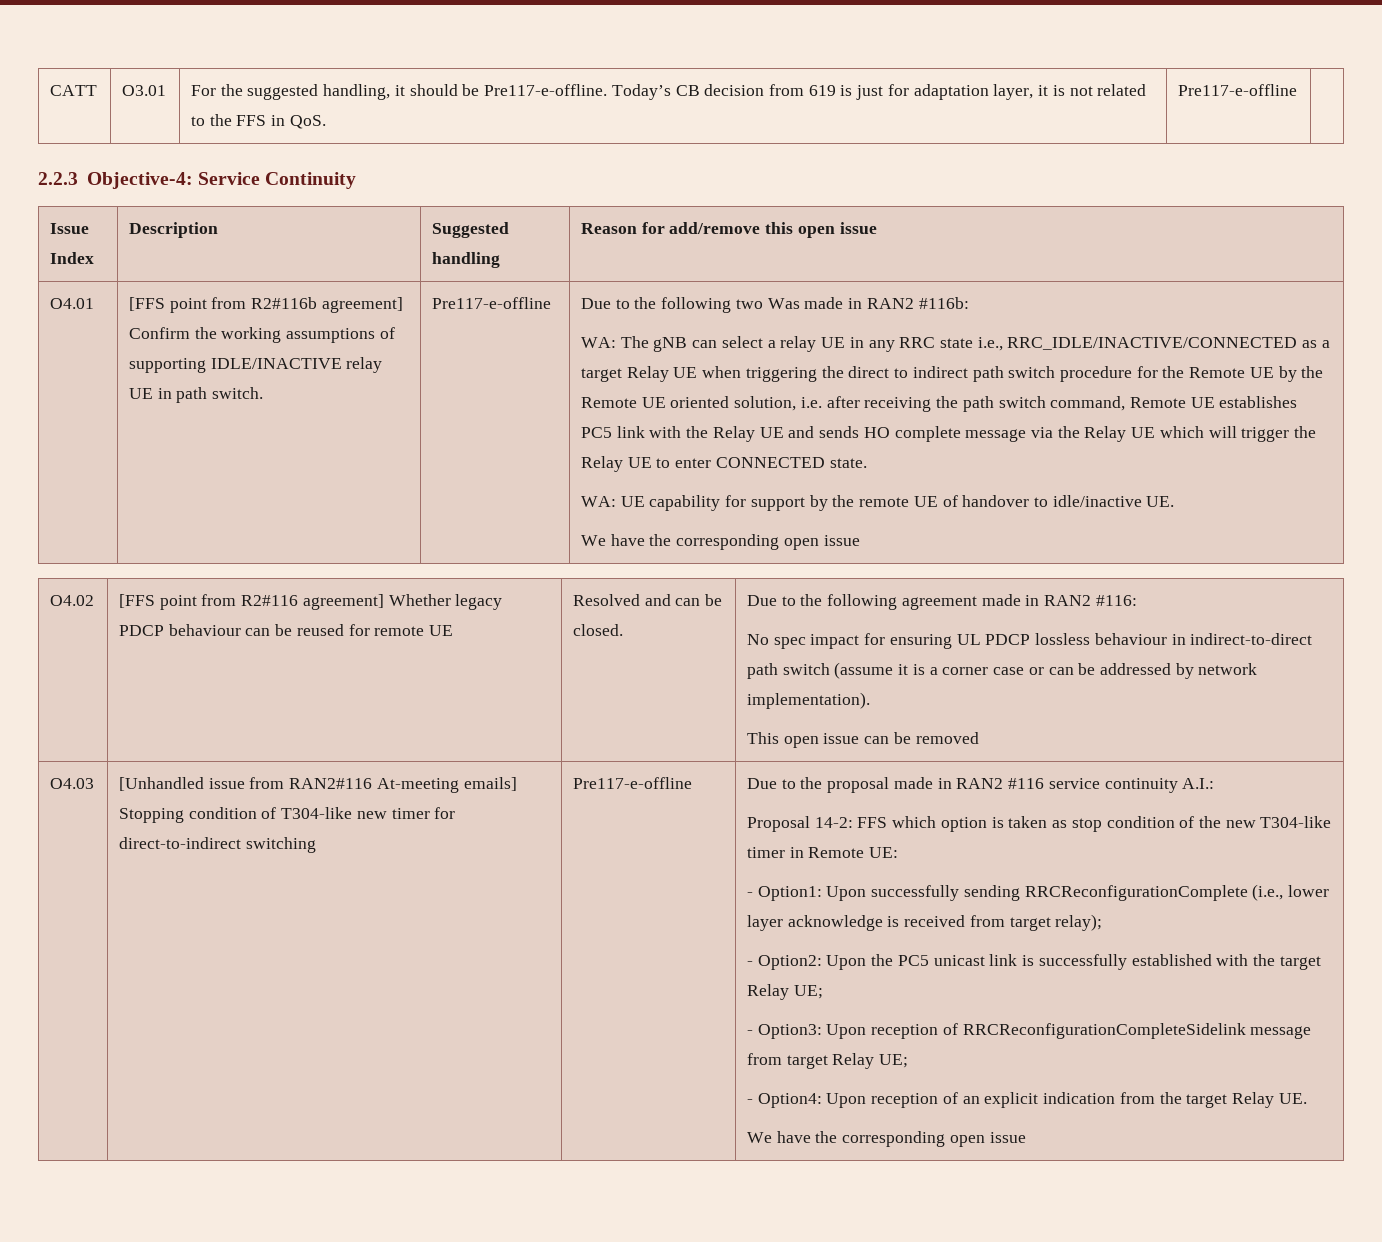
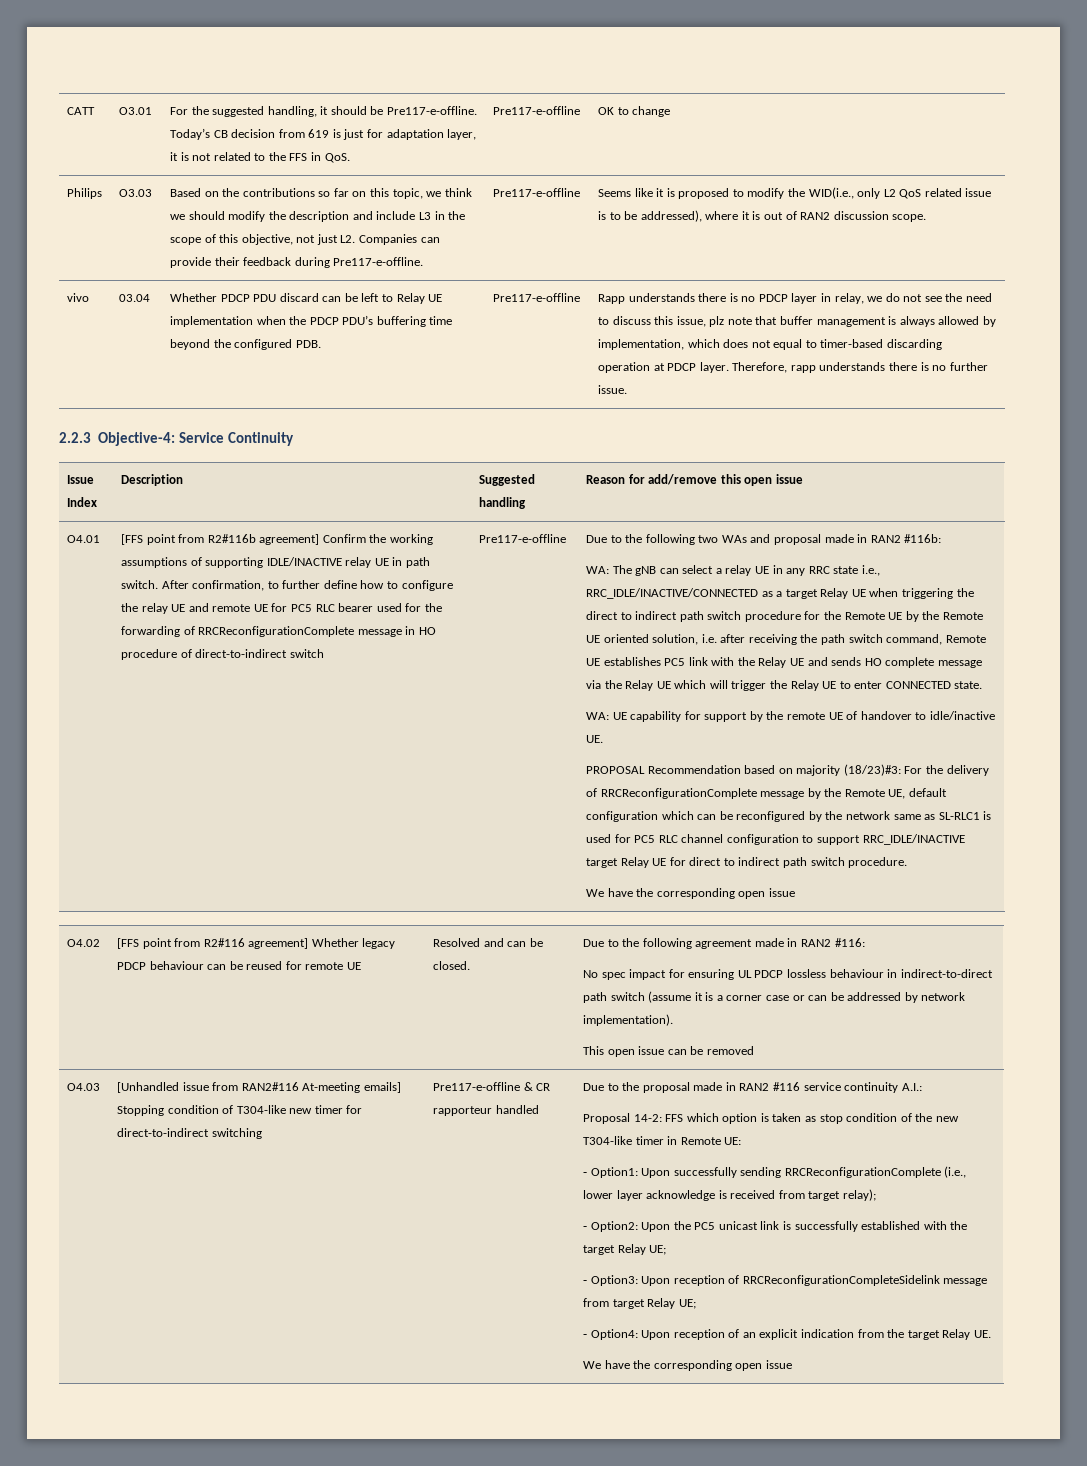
- CATT | O3.01 | For the suggested handling, it should be Pre117-e-offline. Today’s CB decision from 619 is just for adaptation layer, it is not related to the FFS in QoS. | Pre117-e-offline |
+ CATT | O3.01 | For the suggested handling, it should be Pre117-e-offline. Today’s CB decision from 619 is just for adaptation layer, it is not related to the FFS in QoS. | Pre117-e-offline | OK to change
+ Philips | O3.03 | Based on the contributions so far on this topic, we think we should modify the description and include L3 in the scope of this objective, not just L2. Companies can provide their feedback during Pre117-e-offline. | Pre117-e-offline | Seems like it is proposed to modify the WID(i.e., only L2 QoS related issue is to be addressed), where it is out of RAN2 discussion scope.
+ vivo | 03.04 | Whether PDCP PDU discard can be left to Relay UE implementation when the PDCP PDU’s buffering time beyond the configured PDB. | Pre117-e-offline | Rapp understands there is no PDCP layer in relay, we do not see the need to discuss this issue, plz note that buffer management is always allowed by implementation, which does not equal to timer-based discarding operation at PDCP layer. Therefore, rapp understands there is no further issue.
+ After confirmation, to further define how to configure the relay UE and remote UE for PC5 RLC bearer used for the forwarding of RRCReconfigurationComplete message in HO procedure of direct-to-indirect switch
- Due to the following two Was made in RAN2 #116b:
+ Due to the following two WAs and proposal made in RAN2 #116b:
+ PROPOSAL Recommendation based on majority (18/23)#3: For the delivery of RRCReconfigurationComplete message by the Remote UE, default configuration which can be reconfigured by the network same as SL-RLC1 is used for PC5 RLC channel configuration to support RRC_IDLE/INACTIVE target Relay UE for direct to indirect path switch procedure.
- [Unhandled issue from RAN2#116 At-meeting emails] Stopping condition of T304-like new timer for direct-to-indirect switching | Pre117-e-offline
+ [Unhandled issue from RAN2#116 At-meeting emails] Stopping condition of T304-like new timer for direct-to-indirect switching | Pre117-e-offline & CR rapporteur handled

